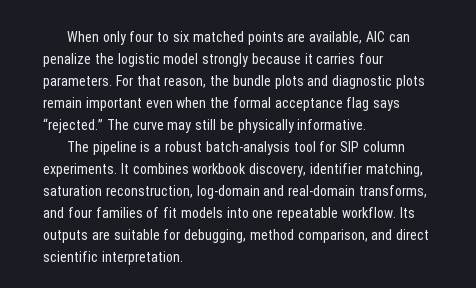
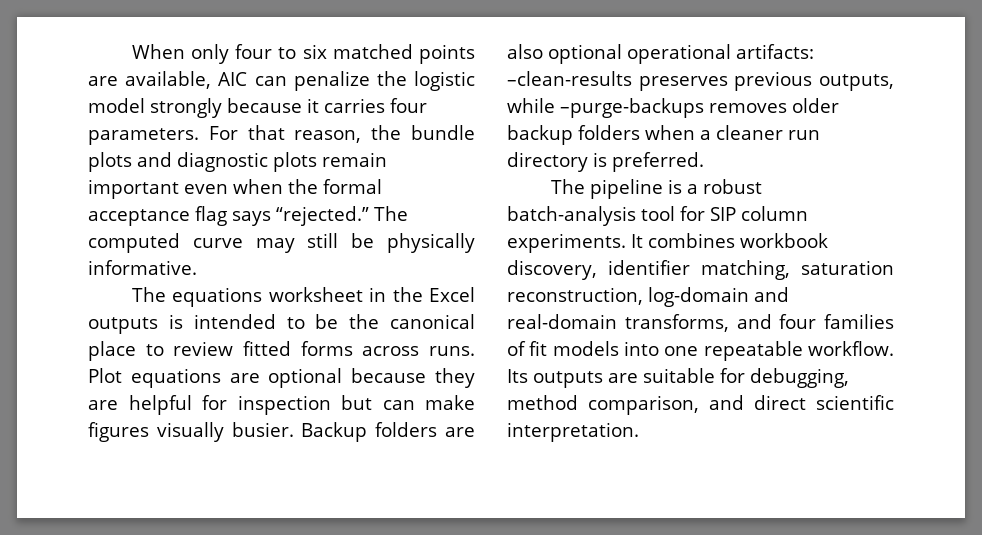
- The curve may still be physically informative.
+ The computed curve may still be physically informative.
+ The equations worksheet in the Excel outputs is intended to be the canonical place to review fitted forms across runs. Plot equations are optional because they are helpful for inspection but can make figures visually busier. Backup folders are also optional operational artifacts: –clean-results preserves previous outputs, while –purge-backups removes older backup folders when a cleaner run directory is preferred.

